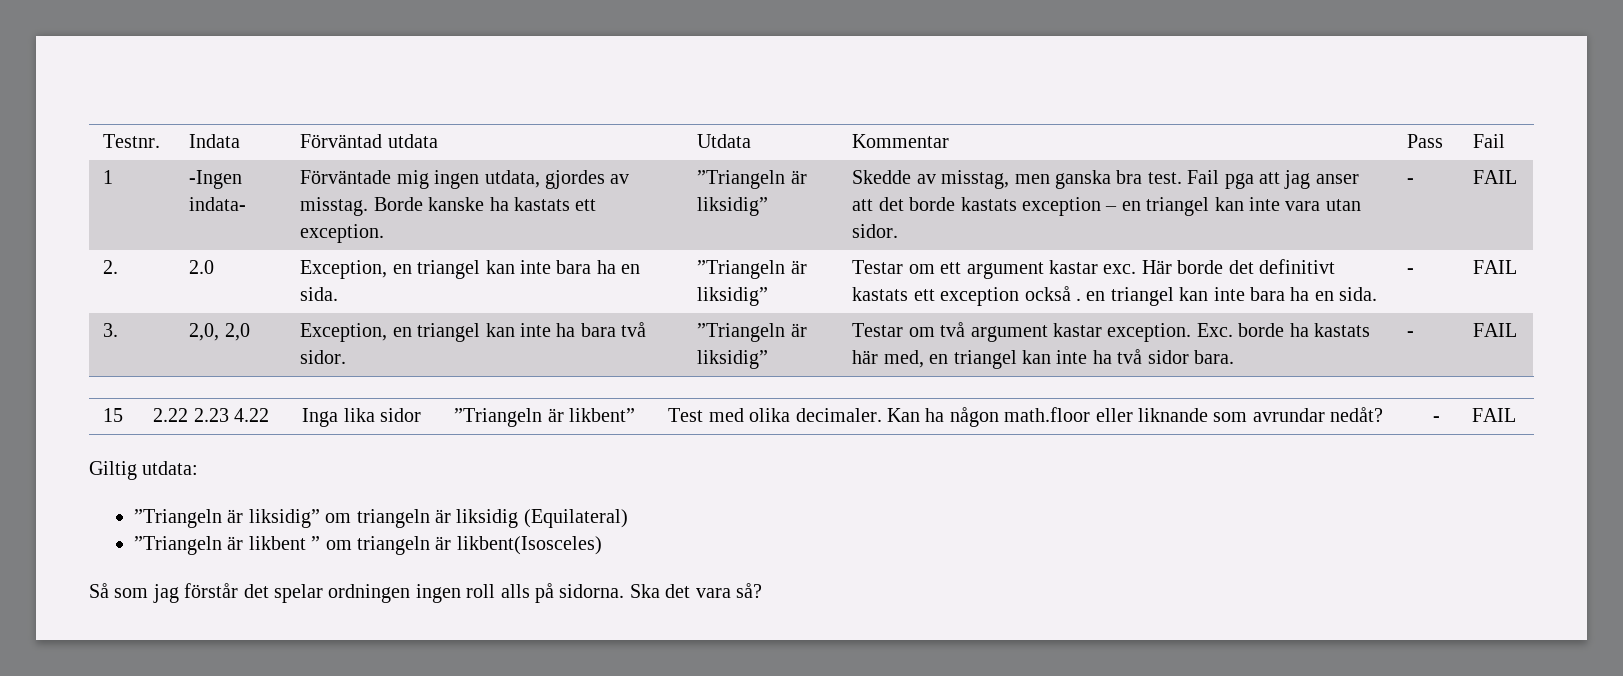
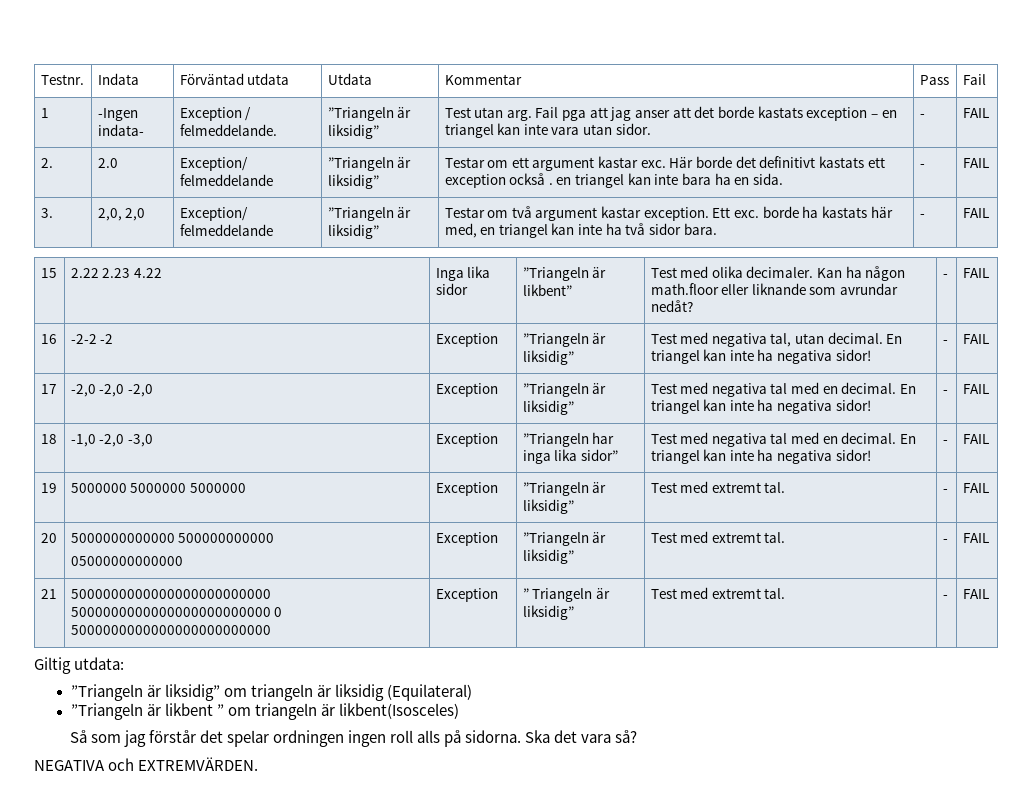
- Förväntade mig ingen utdata, gjordes av misstag. Borde kanske ha kastats ett exception. | ”Triangeln är liksidig” | Skedde av misstag, men ganska bra test.
+ Exception / felmeddelande. | ”Triangeln är liksidig” | Test utan arg.
- 2. | 2.0 | Exception, en triangel kan inte bara ha en sida. | ”Triangeln är liksidig” | Testar om ett argument kastar exc. Här borde det definitivt kastats ett exception också . en triangel kan inte bara ha en sida. | - | FAIL
+ 2. | 2.0 | Exception/ felmeddelande | ”Triangeln är liksidig” | Testar om ett argument kastar exc. Här borde det definitivt kastats ett exception också . en triangel kan inte bara ha en sida. | - | FAIL
- 3. | 2,0, 2,0 | Exception, en triangel kan inte ha bara två sidor. | ”Triangeln är liksidig” | Testar om två argument kastar exception. Exc. borde ha kastats här med, en triangel kan inte ha två sidor bara. | - | FAIL
+ 3. | 2,0, 2,0 | Exception/ felmeddelande | ”Triangeln är liksidig” | Testar om två argument kastar exception. Ett exc. borde ha kastats här med, en triangel kan inte ha två sidor bara. | - | FAIL
+ 16 | -2-2 -2 | Exception | ”Triangeln är liksidig” | Test med negativa tal, utan decimal. En triangel kan inte ha negativa sidor! | - | FAIL
+ 17 | -2,0 -2,0 -2,0 | Exception | ”Triangeln är liksidig” | Test med negativa tal med en decimal. En triangel kan inte ha negativa sidor! | - | FAIL
+ 18 | -1,0 -2,0 -3,0 | Exception | ”Triangeln har inga lika sidor” | Test med negativa tal med en decimal. En triangel kan inte ha negativa sidor! | - | FAIL
+ 19 | 5000000 5000000 5000000 | Exception | ”Triangeln är liksidig” | Test med extremt tal. | - | FAIL
+ 20 | 5000000000000 500000000000
+ 05000000000000 | Exception | ”Triangeln är liksidig” | Test med extremt tal. | - | FAIL
+ 21 | 5000000000000000000000000 5000000000000000000000000 0 5000000000000000000000000 | Exception | ” Triangeln är liksidig” | Test med extremt tal. | - | FAIL
+ NEGATIVA och EXTREMVÄRDEN.

